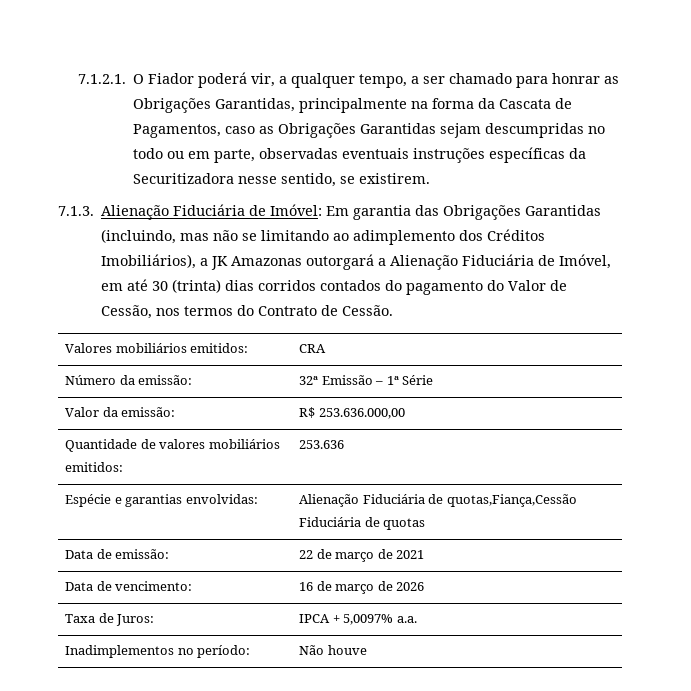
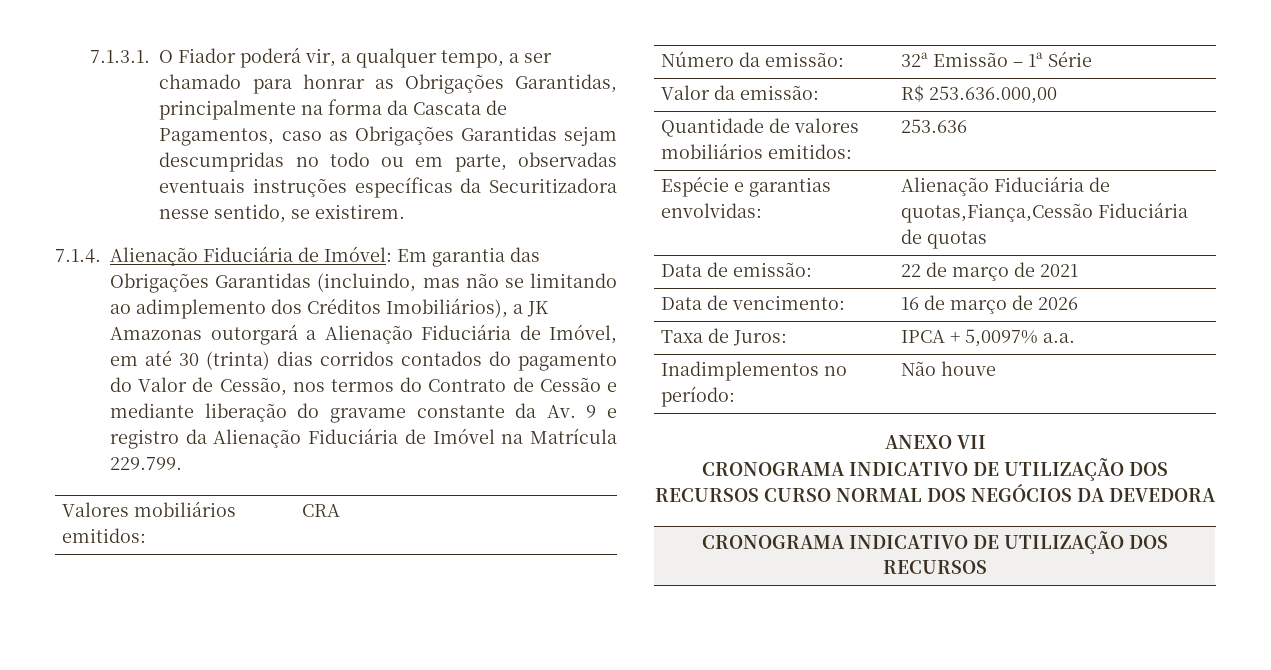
- 7.1.2.1. O Fiador poderá vir, a qualquer tempo, a ser chamado para honrar as Obrigações Garantidas, principalmente na forma da Cascata de Pagamentos, caso as Obrigações Garantidas sejam descumpridas no todo ou em parte, observadas eventuais instruções específicas da Securitizadora nesse sentido, se existirem.
+ 7.1.3.1. O Fiador poderá vir, a qualquer tempo, a ser chamado para honrar as Obrigações Garantidas, principalmente na forma da Cascata de Pagamentos, caso as Obrigações Garantidas sejam descumpridas no todo ou em parte, observadas eventuais instruções específicas da Securitizadora nesse sentido, se existirem.
- 7.1.3. Alienação Fiduciária de Imóvel: Em garantia das Obrigações Garantidas (incluindo, mas não se limitando ao adimplemento dos Créditos Imobiliários), a JK Amazonas outorgará a Alienação Fiduciária de Imóvel, em até 30 (trinta) dias corridos contados do pagamento do Valor de Cessão, nos termos do Contrato de Cessão.
+ 7.1.4. Alienação Fiduciária de Imóvel: Em garantia das Obrigações Garantidas (incluindo, mas não se limitando ao adimplemento dos Créditos Imobiliários), a JK Amazonas outorgará a Alienação Fiduciária de Imóvel, em até 30 (trinta) dias corridos contados do pagamento do Valor de Cessão, nos termos do Contrato de Cessão e mediante liberação do gravame constante da Av. 9 e registro da Alienação Fiduciária de Imóvel na Matrícula 229.799.
+ ANEXO VII
+ CRONOGRAMA INDICATIVO DE UTILIZAÇÃO DOS RECURSOS CURSO NORMAL DOS NEGÓCIOS DA DEVEDORA
+ CRONOGRAMA INDICATIVO DE UTILIZAÇÃO DOS RECURSOS

